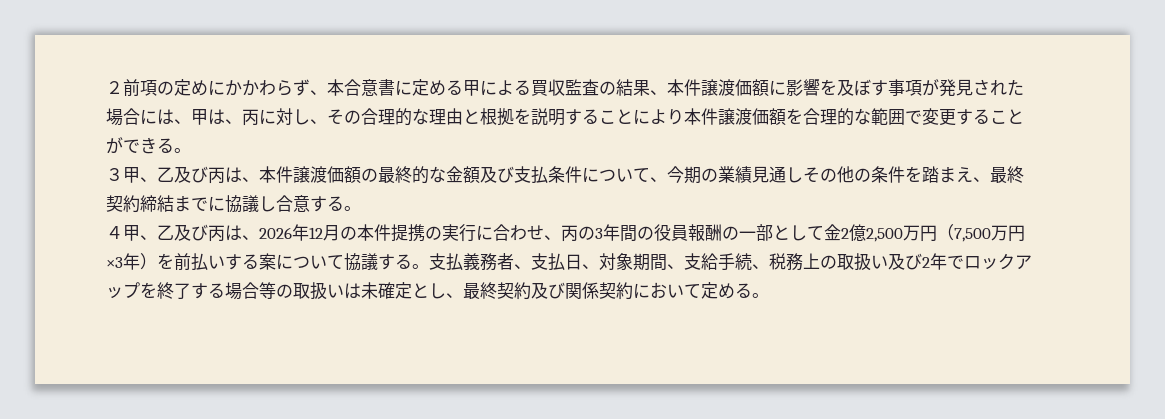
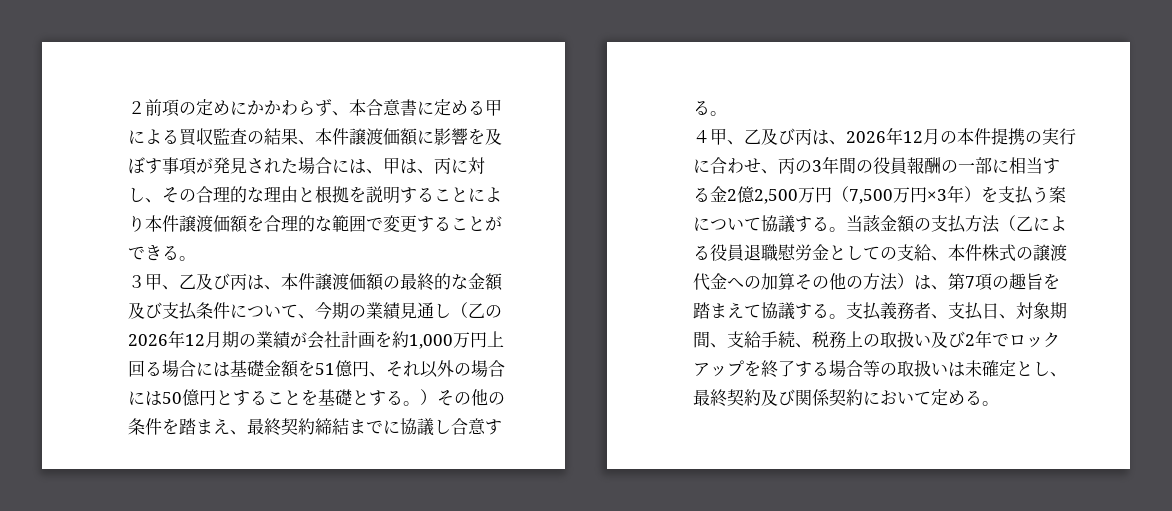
- ３甲、乙及び丙は、本件譲渡価額の最終的な金額及び支払条件について、今期の業績見通しその他の条件を踏まえ、最終契約締結までに協議し合意する。
+ ３甲、乙及び丙は、本件譲渡価額の最終的な金額及び支払条件について、今期の業績見通し（乙の2026年12月期の業績が会社計画を約1,000万円上回る場合には基礎金額を51億円、それ以外の場合には50億円とすることを基礎とする。）その他の条件を踏まえ、最終契約締結までに協議し合意する。
- ４甲、乙及び丙は、2026年12月の本件提携の実行に合わせ、丙の3年間の役員報酬の一部として金2億2,500万円（7,500万円×3年）を前払いする案について協議する。
+ ４甲、乙及び丙は、2026年12月の本件提携の実行に合わせ、丙の3年間の役員報酬の一部に相当する金2億2,500万円（7,500万円×3年）を支払う案について協議する。
+ 当該金額の支払方法（乙による役員退職慰労金としての支給、本件株式の譲渡代金への加算その他の方法）は、第7項の趣旨を踏まえて協議する。

